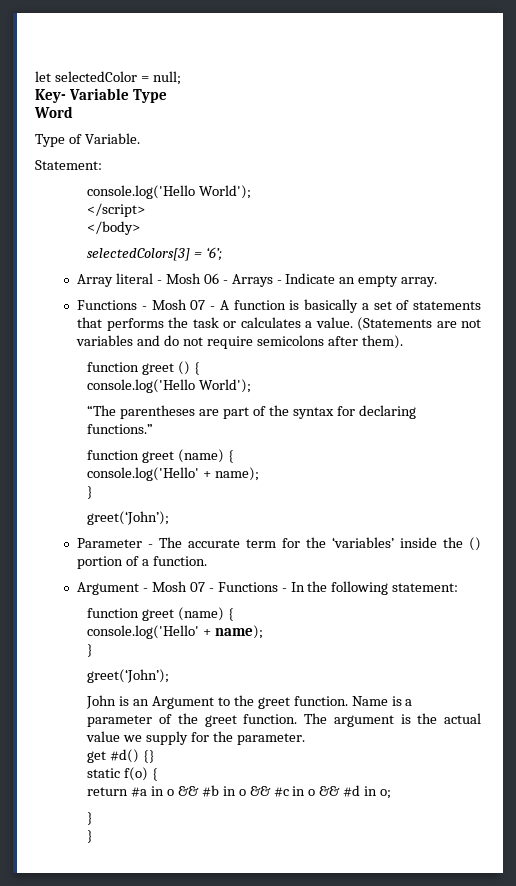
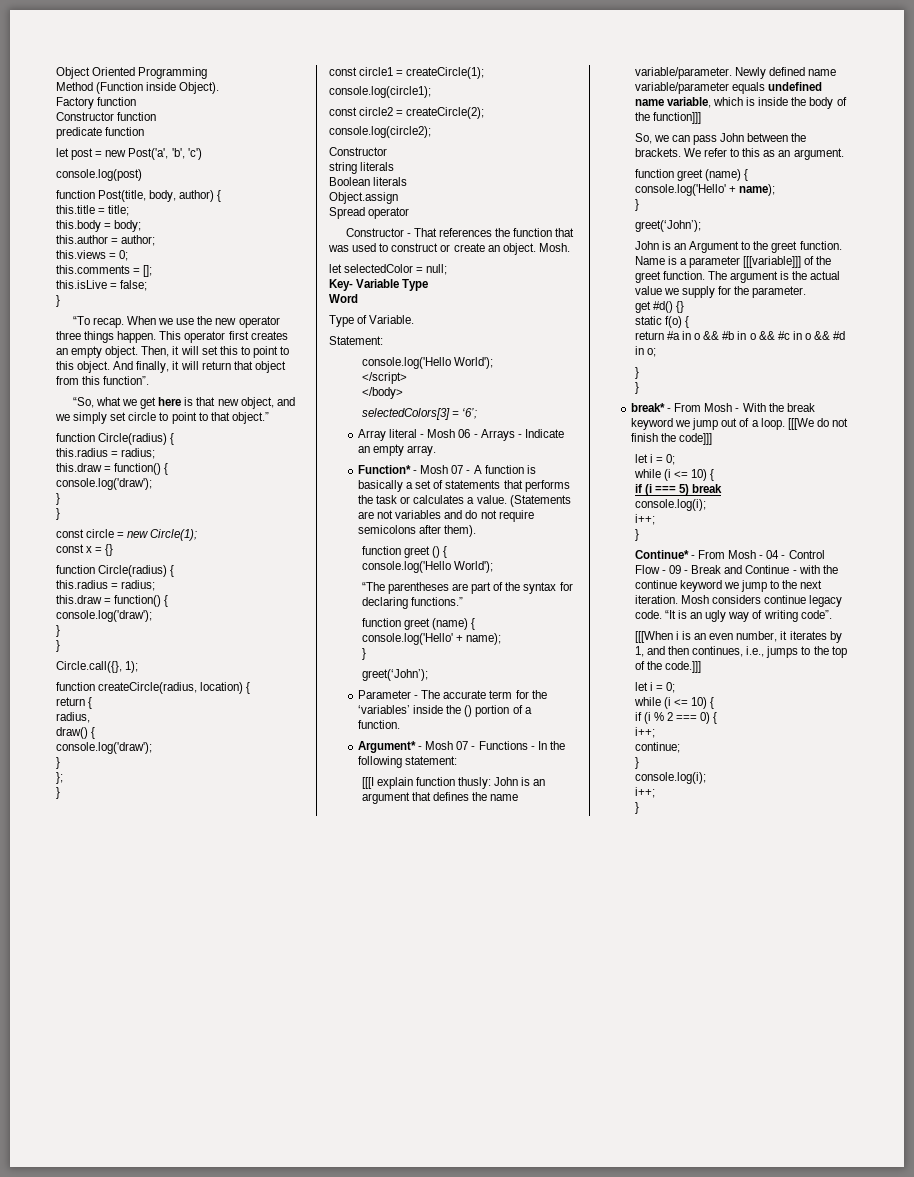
+ Object Oriented Programming
+ Method (Function inside Object).
+ Factory function
+ Constructor function
+ predicate function
+ let post = new Post('a', 'b', 'c')
+ console.log(post)
+ function Post(title, body, author) {
+ this.title = title;
+ this.body = body;
+ this.author = author;
+ this.views = 0;
+ this.comments = [];
+ this.isLive = false;
+ }
+ “To recap. When we use the new operator three things happen. This operator first creates an empty object. Then, it will set this to point to this object. And finally, it will return that object from this function”.
+ “So, what we get here is that new object, and we simply set circle to point to that object.”
+ function Circle(radius) {
+ this.radius = radius;
+ this.draw = function() {
+ console.log('draw');
+ }
+ }
+ const circle = new Circle(1);
+ const x = {}
+ function Circle(radius) {
+ this.radius = radius;
+ this.draw = function() {
+ console.log('draw');
+ }
+ }
+ Circle.call({}, 1);
+ function createCircle(radius, location) {
+ return {
+ radius,
+ draw() {
+ console.log('draw');
+ }
+ };
+ }
+ const circle1 = createCircle(1);
+ console.log(circle1);
+ const circle2 = createCircle(2);
+ console.log(circle2);
+ Constructor
+ string literals
+ Boolean literals
+ Object.assign
+ Spread operator
+ Constructor - That references the function that was used to construct or create an object. Mosh.
- Functions - Mosh 07 - A function is basically a set of statements that performs the task or calculates a value.
+ Function* - Mosh 07 - A function is basically a set of statements that performs the task or calculates a value.
- Argument - Mosh 07 - Functions - In the following statement:
+ Argument* - Mosh 07 - Functions - In the following statement:
+ [[[I explain function thusly: John is an argument that defines the name variable/parameter. Newly defined name variable/parameter equals undefined name variable, which is inside the body of the function]]]
+ So, we can pass John between the brackets. We refer to this as an argument.
- Name is a parameter of the greet function.
+ Name is a parameter [[[variable]]] of the greet function.
+ break* - From Mosh - With the break keyword we jump out of a loop. [[[We do not finish the code]]]
+ let i = 0;
+ while (i <= 10) {
+ if (i === 5) break
+ console.log(i);
+ i++;
+ }
+ Continue* - From Mosh - 04 - Control Flow - 09 - Break and Continue - with the continue keyword we jump to the next iteration. Mosh considers continue legacy code. “It is an ugly way of writing code”.
+ [[[When i is an even number, it iterates by 1, and then continues, i.e., jumps to the top of the code.]]]
+ let i = 0;
+ while (i <= 10) {
+ if (i % 2 === 0) {
+ i++;
+ continue;
+ }
+ console.log(i);
+ i++;
+ }

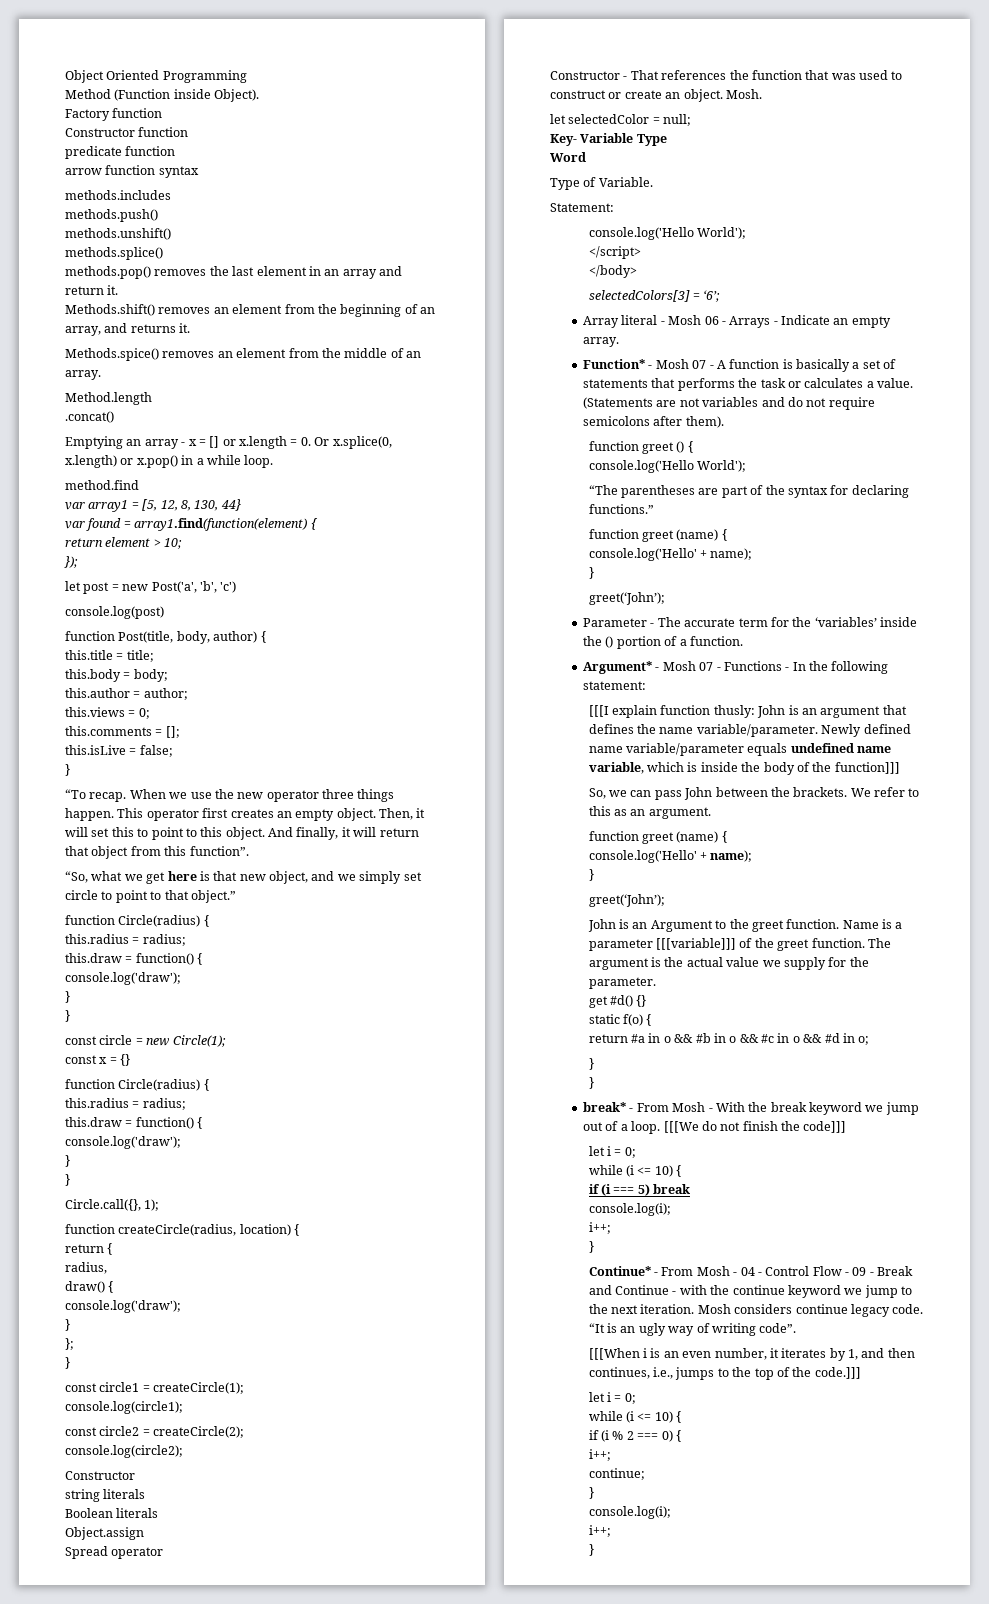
+ arrow function syntax
+ methods.includes
+ methods.push()
+ methods.unshift()
+ methods.splice()
+ methods.pop() removes the last element in an array and return it.
+ Methods.shift() removes an element from the beginning of an array, and returns it.
+ Methods.spice() removes an element from the middle of an array.
+ Method.length
+ .concat()
+ Emptying an array - x = [] or x.length = 0. Or x.splice(0, x.length) or x.pop() in a while loop.
+ method.find
+ var array1 = [5, 12, 8, 130, 44}
+ var found = array1.find(function(element) {
+ return element > 10;
+ });

